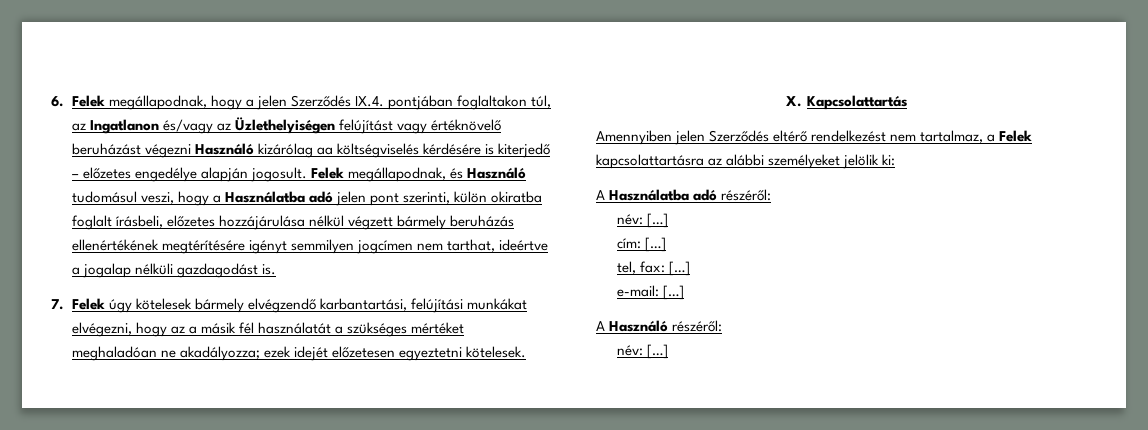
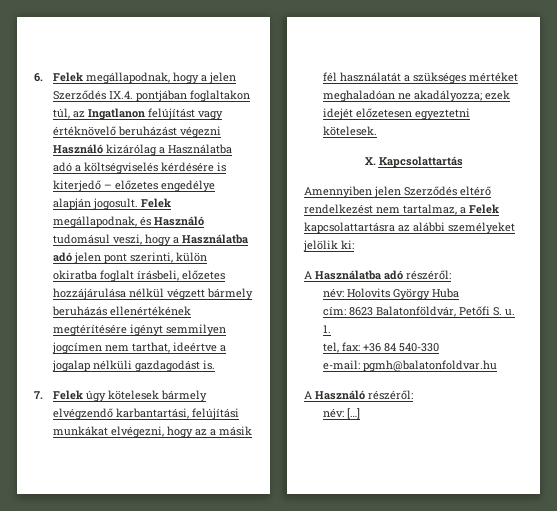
- 6. Felek megállapodnak, hogy a jelen Szerződés IX.4. pontjában foglaltakon túl, az Ingatlanon és/vagy az Üzlethelyiségen felújítást vagy értéknövelő beruházást végezni Használó kizárólag aa költségviselés kérdésére is kiterjedő – előzetes engedélye alapján jogosult.
+ 6. Felek megállapodnak, hogy a jelen Szerződés IX.4. pontjában foglaltakon túl, az Ingatlanon felújítást vagy értéknövelő beruházást végezni Használó kizárólag a Használatba adó a költségviselés kérdésére is kiterjedő – előzetes engedélye alapján jogosult.
  A Használatba adó részéről:
- név: […]
- cím: […]
+ név: Holovits György Huba
+ cím: 8623 Balatonföldvár, Petőfi S. u. 1.
- tel, fax: […]
+ tel, fax: +36 84 540-330
- e-mail: […]
+ e-mail: pgmh@balatonfoldvar.hu

